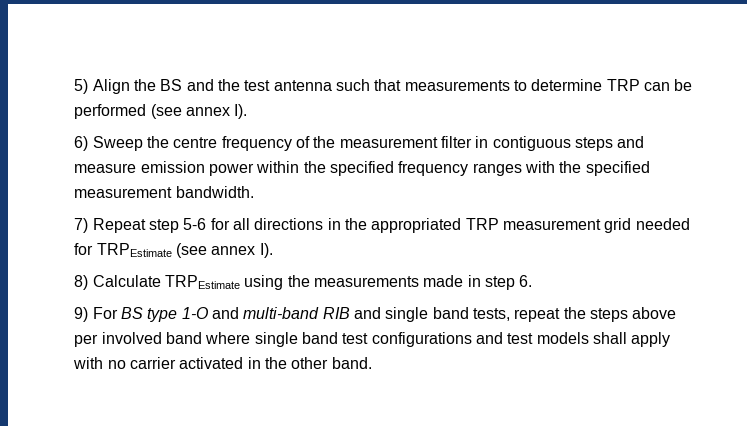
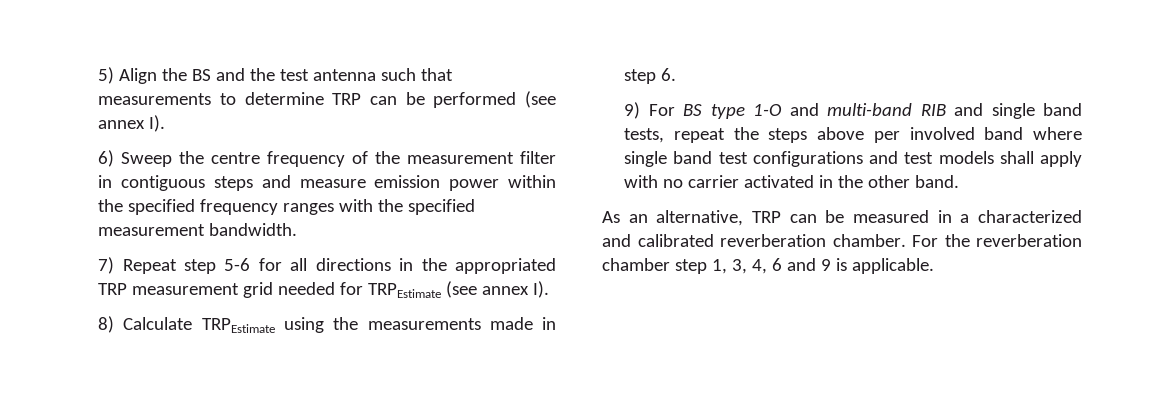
+ As an alternative, TRP can be measured in a characterized and calibrated reverberation chamber. For the reverberation chamber step 1, 3, 4, 6 and 9 is applicable.

